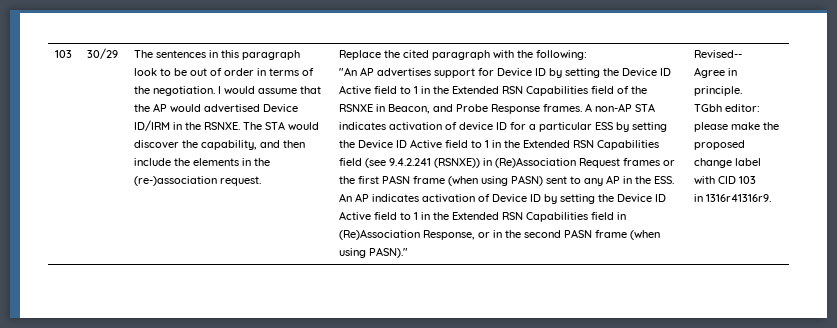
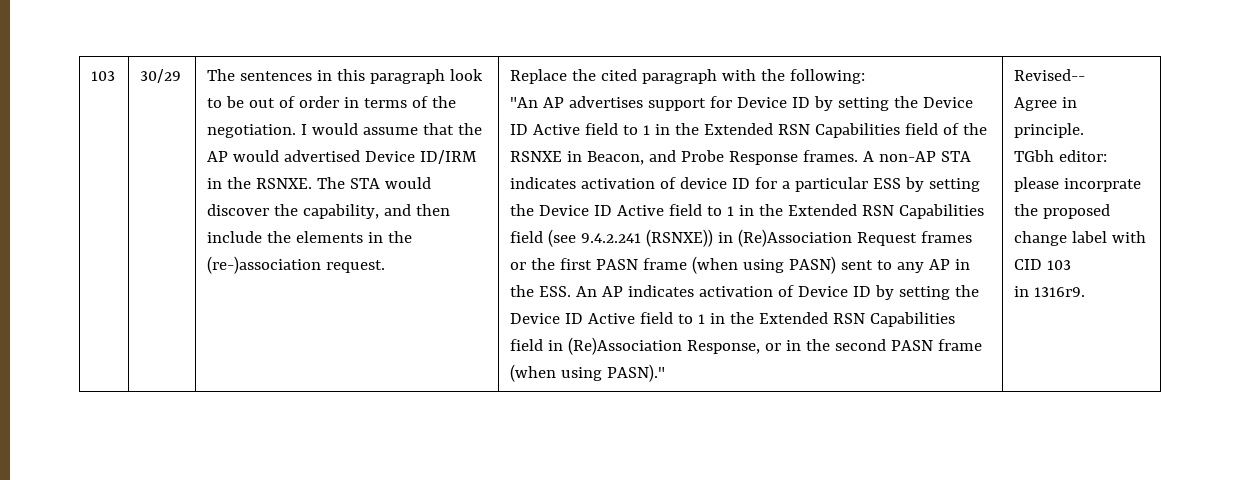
- TGbh editor: please make the proposed change label with CID 103
+ TGbh editor: please incorprate the proposed change label with CID 103
- in 1316r41316r9.
+ in 1316r9.

